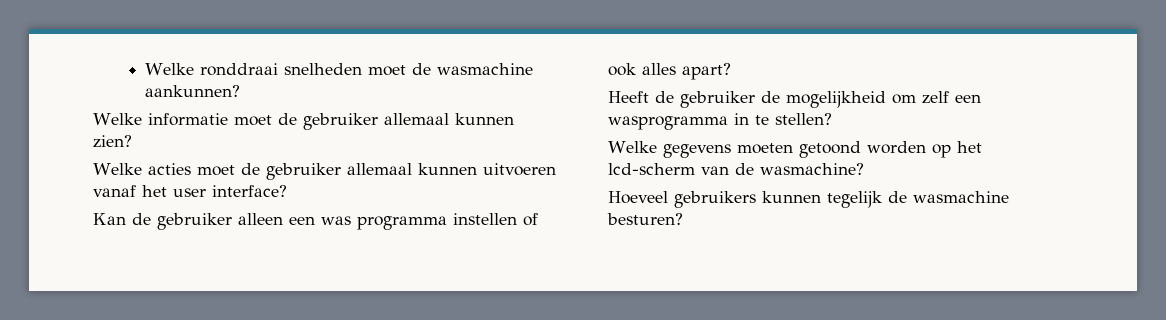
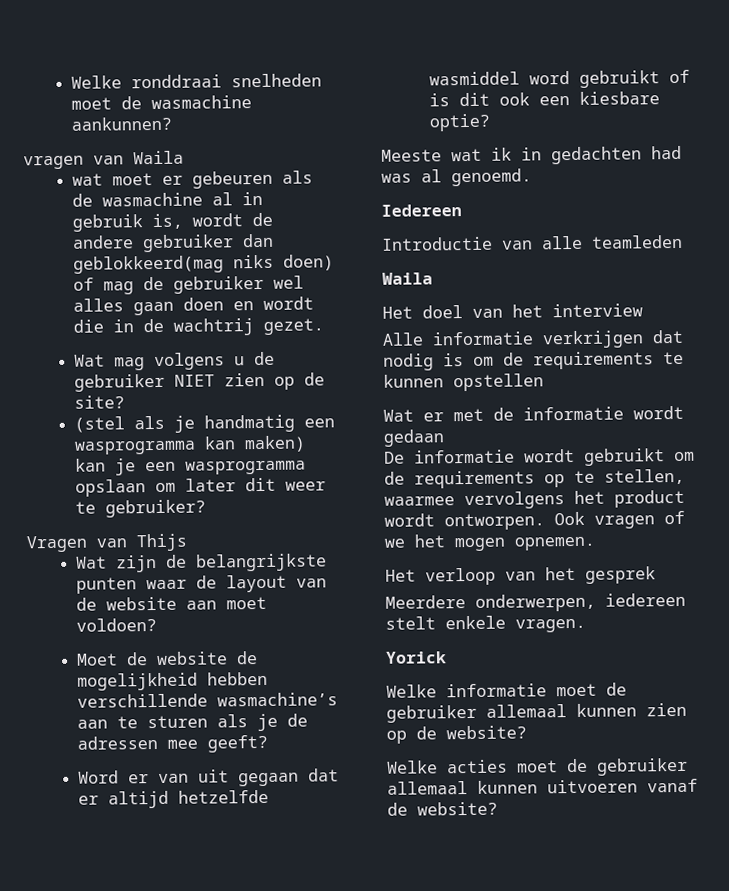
+ vragen van Waila
+ wat moet er gebeuren als de wasmachine al in gebruik is, wordt de andere gebruiker dan geblokkeerd(mag niks doen) of mag de gebruiker wel alles gaan doen en wordt die in de wachtrij gezet.
+ Wat mag volgens u de gebruiker NIET zien op de site?
+ (stel als je handmatig een wasprogramma kan maken) kan je een wasprogramma opslaan om later dit weer te gebruiker?
+ Vragen van Thijs
+ Wat zijn de belangrijkste punten waar de layout van de website aan moet voldoen?
+ Moet de website de mogelijkheid hebben verschillende wasmachine’s aan te sturen als je de adressen mee geeft?
+ Word er van uit gegaan dat er altijd hetzelfde wasmiddel word gebruikt of is dit ook een kiesbare optie?
+ Meeste wat ik in gedachten had was al genoemd.
+ Iedereen
+ Introductie van alle teamleden
+ Waila
+ Het doel van het interview
+ Alle informatie verkrijgen dat nodig is om de requirements te kunnen opstellen
+ Wat er met de informatie wordt gedaan
+ De informatie wordt gebruikt om de requirements op te stellen, waarmee vervolgens het product wordt ontworpen. Ook vragen of we het mogen opnemen.
+ Het verloop van het gesprek
+ Meerdere onderwerpen, iedereen stelt enkele vragen.
+ Yorick
- Welke informatie moet de gebruiker allemaal kunnen zien?
+ Welke informatie moet de gebruiker allemaal kunnen zien op de website?
- Welke acties moet de gebruiker allemaal kunnen uitvoeren vanaf het user interface?
- Kan de gebruiker alleen een was programma instellen of ook alles apart?
- Heeft de gebruiker de mogelijkheid om zelf een wasprogramma in te stellen?
- Welke gegevens moeten getoond worden op het lcd-scherm van de wasmachine?
- Hoeveel gebruikers kunnen tegelijk de wasmachine besturen?
+ Welke acties moet de gebruiker allemaal kunnen uitvoeren vanaf de website?

